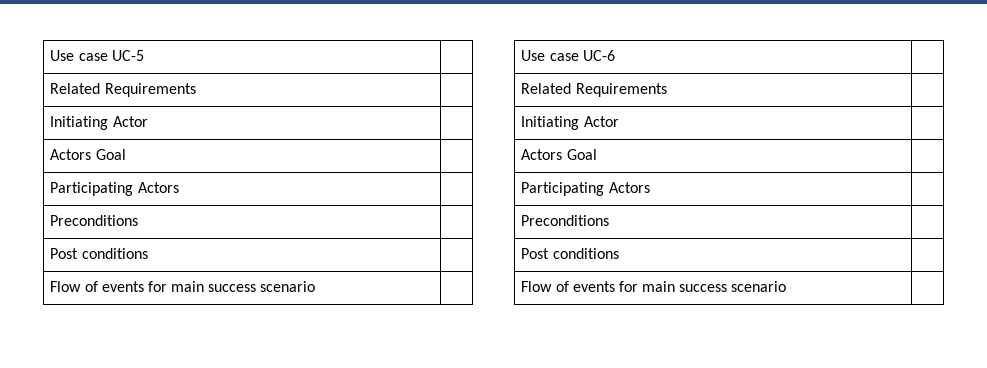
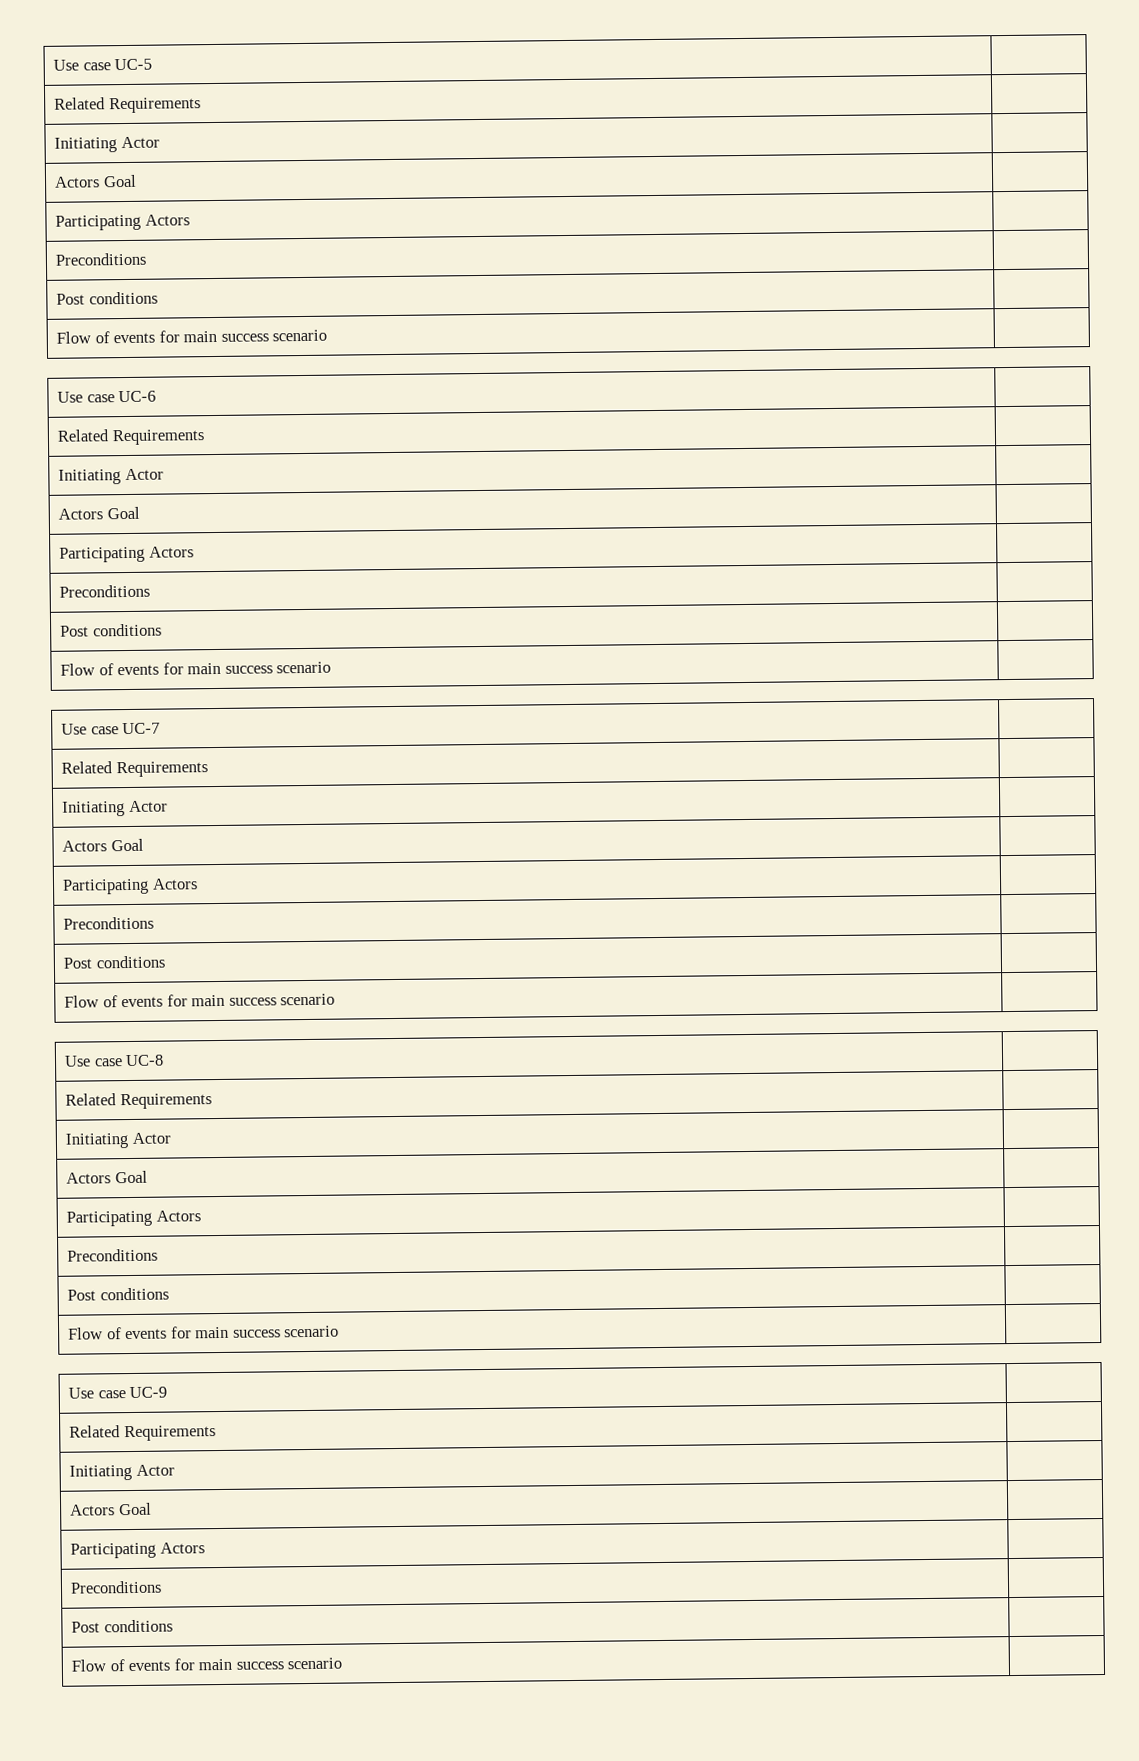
+ Use case UC-7 |
+ Related Requirements |
+ Initiating Actor |
+ Actors Goal |
+ Participating Actors |
+ Preconditions |
+ Post conditions |
+ Flow of events for main success scenario |
+ Use case UC-8 |
+ Related Requirements |
+ Initiating Actor |
+ Actors Goal |
+ Participating Actors |
+ Preconditions |
+ Post conditions |
+ Flow of events for main success scenario |
+ Use case UC-9 |
+ Related Requirements |
+ Initiating Actor |
+ Actors Goal |
+ Participating Actors |
+ Preconditions |
+ Post conditions |
+ Flow of events for main success scenario |

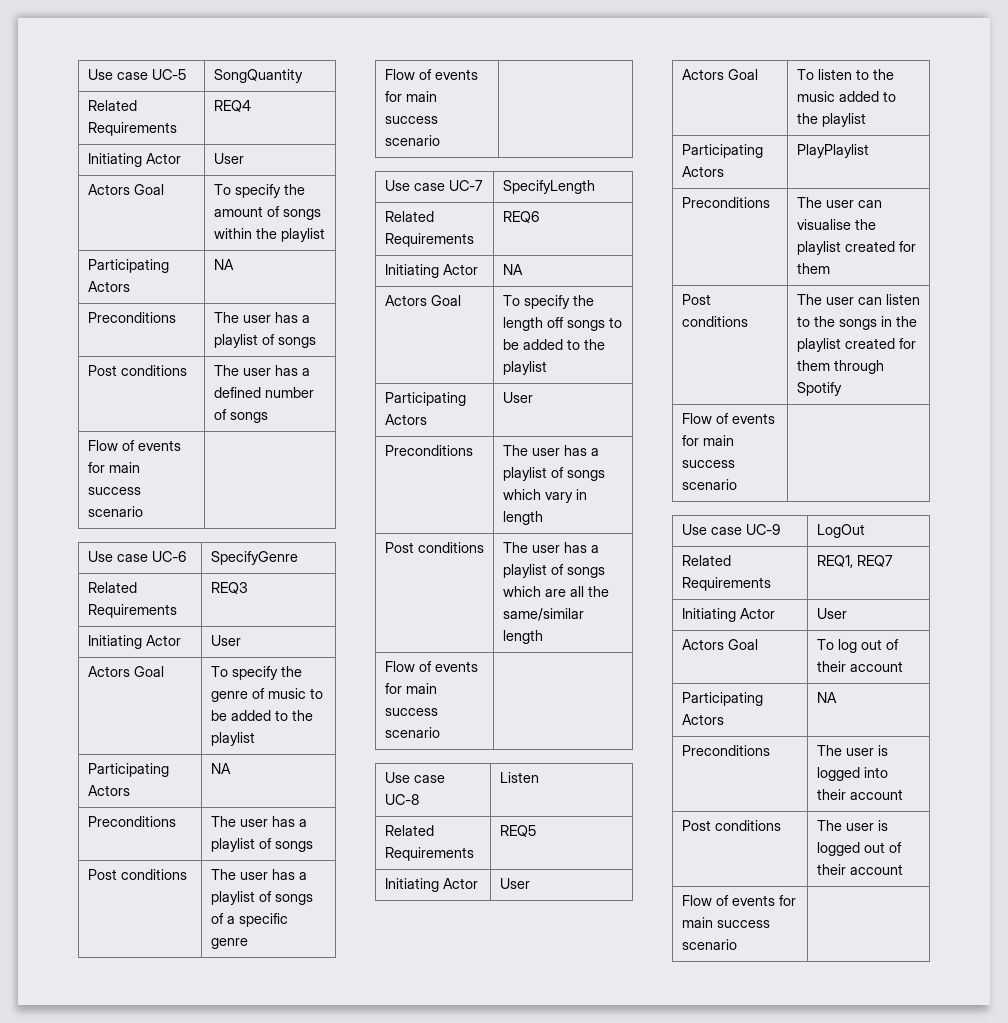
- Use case UC-5 |
- Related Requirements |
- Initiating Actor |
- Actors Goal |
- Participating Actors |
- Preconditions |
- Post conditions |
+ Use case UC-5 | SongQuantity
+ Related Requirements | REQ4
+ Initiating Actor | User
+ Actors Goal | To specify the amount of songs within the playlist
+ Participating Actors | NA
+ Preconditions | The user has a playlist of songs
+ Post conditions | The user has a defined number of songs
- Use case UC-6 |
- Related Requirements |
- Initiating Actor |
- Actors Goal |
- Participating Actors |
- Preconditions |
- Post conditions |
+ Use case UC-6 | SpecifyGenre
+ Related Requirements | REQ3
+ Initiating Actor | User
+ Actors Goal | To specify the genre of music to be added to the playlist
+ Participating Actors | NA
+ Preconditions | The user has a playlist of songs
+ Post conditions | The user has a playlist of songs of a specific genre
- Use case UC-7 |
- Related Requirements |
- Initiating Actor |
- Actors Goal |
- Participating Actors |
- Preconditions |
- Post conditions |
+ Use case UC-7 | SpecifyLength
+ Related Requirements | REQ6
+ Initiating Actor | NA
+ Actors Goal | To specify the length off songs to be added to the playlist
+ Participating Actors | User
+ Preconditions | The user has a playlist of songs which vary in length
+ Post conditions | The user has a playlist of songs which are all the same/similar length
- Use case UC-8 |
- Related Requirements |
- Initiating Actor |
- Actors Goal |
- Participating Actors |
- Preconditions |
- Post conditions |
+ Use case UC-8 | Listen
+ Related Requirements | REQ5
+ Initiating Actor | User
+ Actors Goal | To listen to the music added to the playlist
+ Participating Actors | PlayPlaylist
+ Preconditions | The user can visualise the playlist created for them
+ Post conditions | The user can listen to the songs in the playlist created for them through Spotify
- Use case UC-9 |
- Related Requirements |
- Initiating Actor |
- Actors Goal |
- Participating Actors |
- Preconditions |
- Post conditions |
+ Use case UC-9 | LogOut
+ Related Requirements | REQ1, REQ7
+ Initiating Actor | User
+ Actors Goal | To log out of their account
+ Participating Actors | NA
+ Preconditions | The user is logged into their account
+ Post conditions | The user is logged out of their account

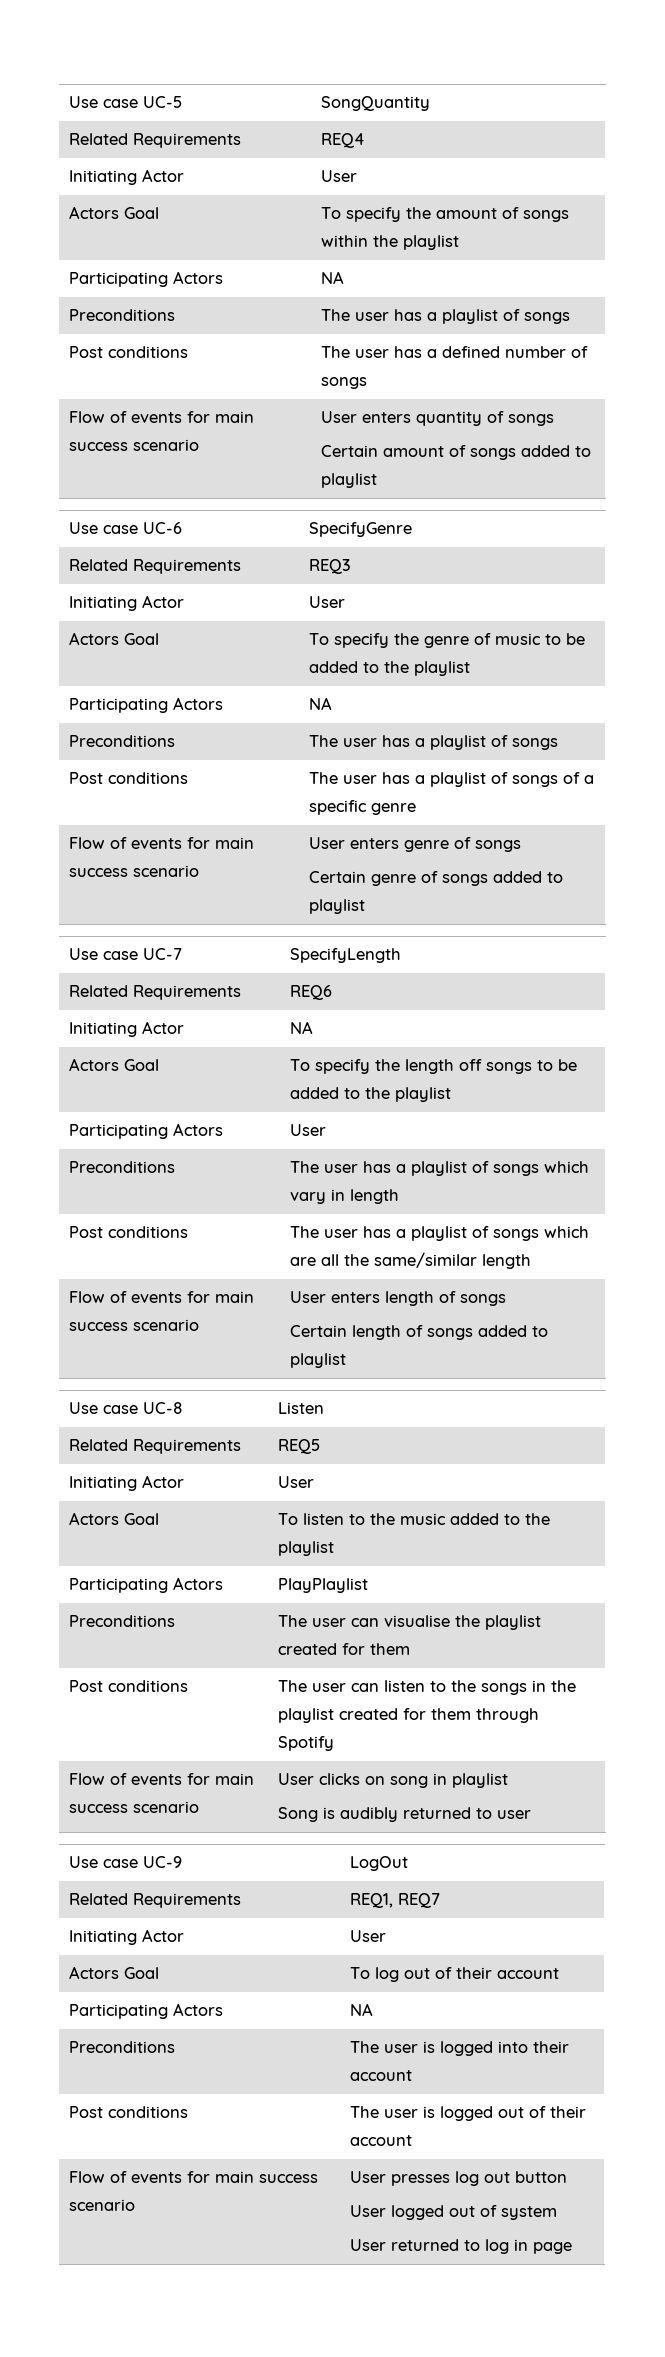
  Post conditions | The user has a defined number of songs
- Flow of events for main success scenario |
+ Flow of events for main success scenario | User enters quantity of songs
+ Certain amount of songs added to playlist
  Post conditions | The user has a playlist of songs of a specific genre
- Flow of events for main success scenario |
+ Flow of events for main success scenario | User enters genre of songs
+ Certain genre of songs added to playlist
  Post conditions | The user has a playlist of songs which are all the same/similar length
- Flow of events for main success scenario |
+ Flow of events for main success scenario | User enters length of songs
+ Certain length of songs added to playlist
  Post conditions | The user can listen to the songs in the playlist created for them through Spotify
- Flow of events for main success scenario |
+ Flow of events for main success scenario | User clicks on song in playlist
+ Song is audibly returned to user
  Post conditions | The user is logged out of their account
- Flow of events for main success scenario |
+ Flow of events for main success scenario | User presses log out button
+ User logged out of system
+ User returned to log in page

